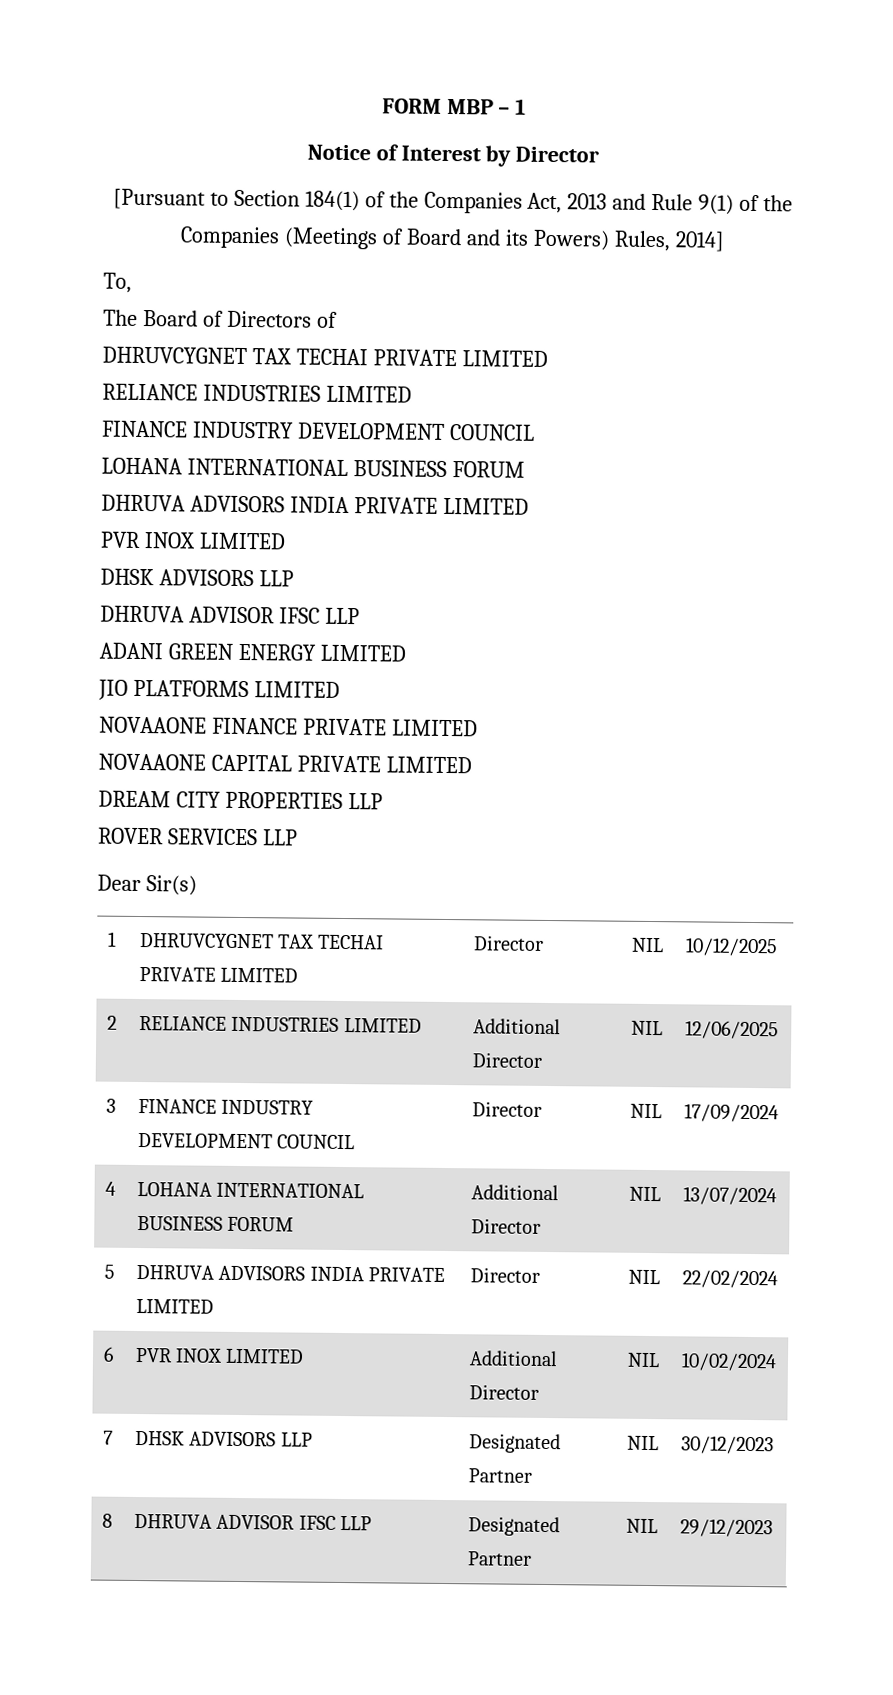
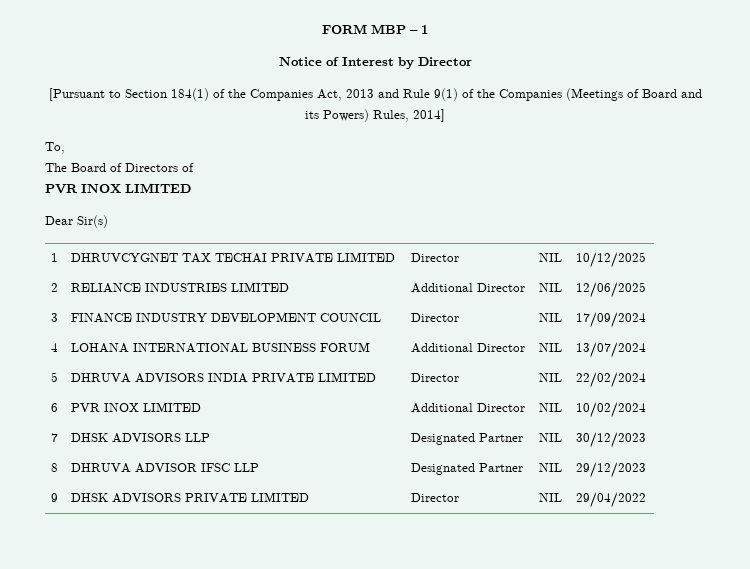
  The Board of Directors of
- DHRUVCYGNET TAX TECHAI PRIVATE LIMITED
- RELIANCE INDUSTRIES LIMITED
- FINANCE INDUSTRY DEVELOPMENT COUNCIL
- LOHANA INTERNATIONAL BUSINESS FORUM
- DHRUVA ADVISORS INDIA PRIVATE LIMITED
  PVR INOX LIMITED
- DHSK ADVISORS LLP
- DHRUVA ADVISOR IFSC LLP
- ADANI GREEN ENERGY LIMITED
- JIO PLATFORMS LIMITED
- NOVAAONE FINANCE PRIVATE LIMITED
- NOVAAONE CAPITAL PRIVATE LIMITED
- DREAM CITY PROPERTIES LLP
- ROVER SERVICES LLP
+ 9 | DHSK ADVISORS PRIVATE LIMITED | Director | NIL | 29/04/2022

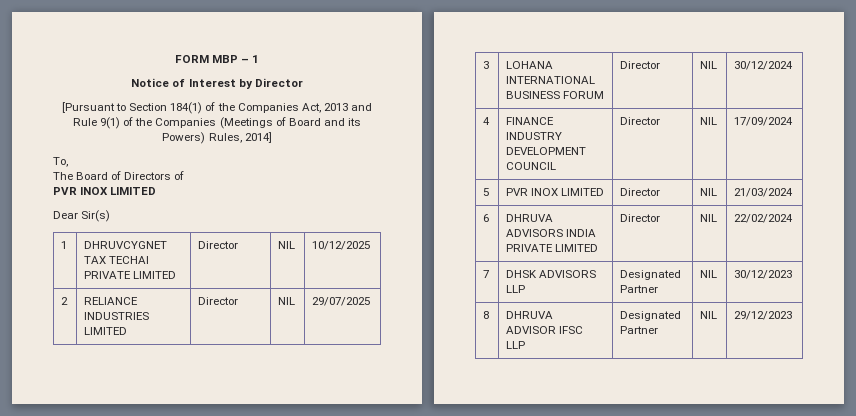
- 2 | RELIANCE INDUSTRIES LIMITED | Additional Director | NIL | 12/06/2025
+ 2 | RELIANCE INDUSTRIES LIMITED | Director | NIL | 29/07/2025
- 3 | FINANCE INDUSTRY DEVELOPMENT COUNCIL | Director | NIL | 17/09/2024
+ 3 | LOHANA INTERNATIONAL BUSINESS FORUM | Director | NIL | 30/12/2024
+ 4 | FINANCE INDUSTRY DEVELOPMENT COUNCIL | Director | NIL | 17/09/2024
- 4 | LOHANA INTERNATIONAL BUSINESS FORUM | Additional Director | NIL | 13/07/2024
- 5 | DHRUVA ADVISORS INDIA PRIVATE LIMITED | Director | NIL | 22/02/2024
+ 5 | PVR INOX LIMITED | Director | NIL | 21/03/2024
+ 6 | DHRUVA ADVISORS INDIA PRIVATE LIMITED | Director | NIL | 22/02/2024
- 6 | PVR INOX LIMITED | Additional Director | NIL | 10/02/2024
- 9 | DHSK ADVISORS PRIVATE LIMITED | Director | NIL | 29/04/2022

